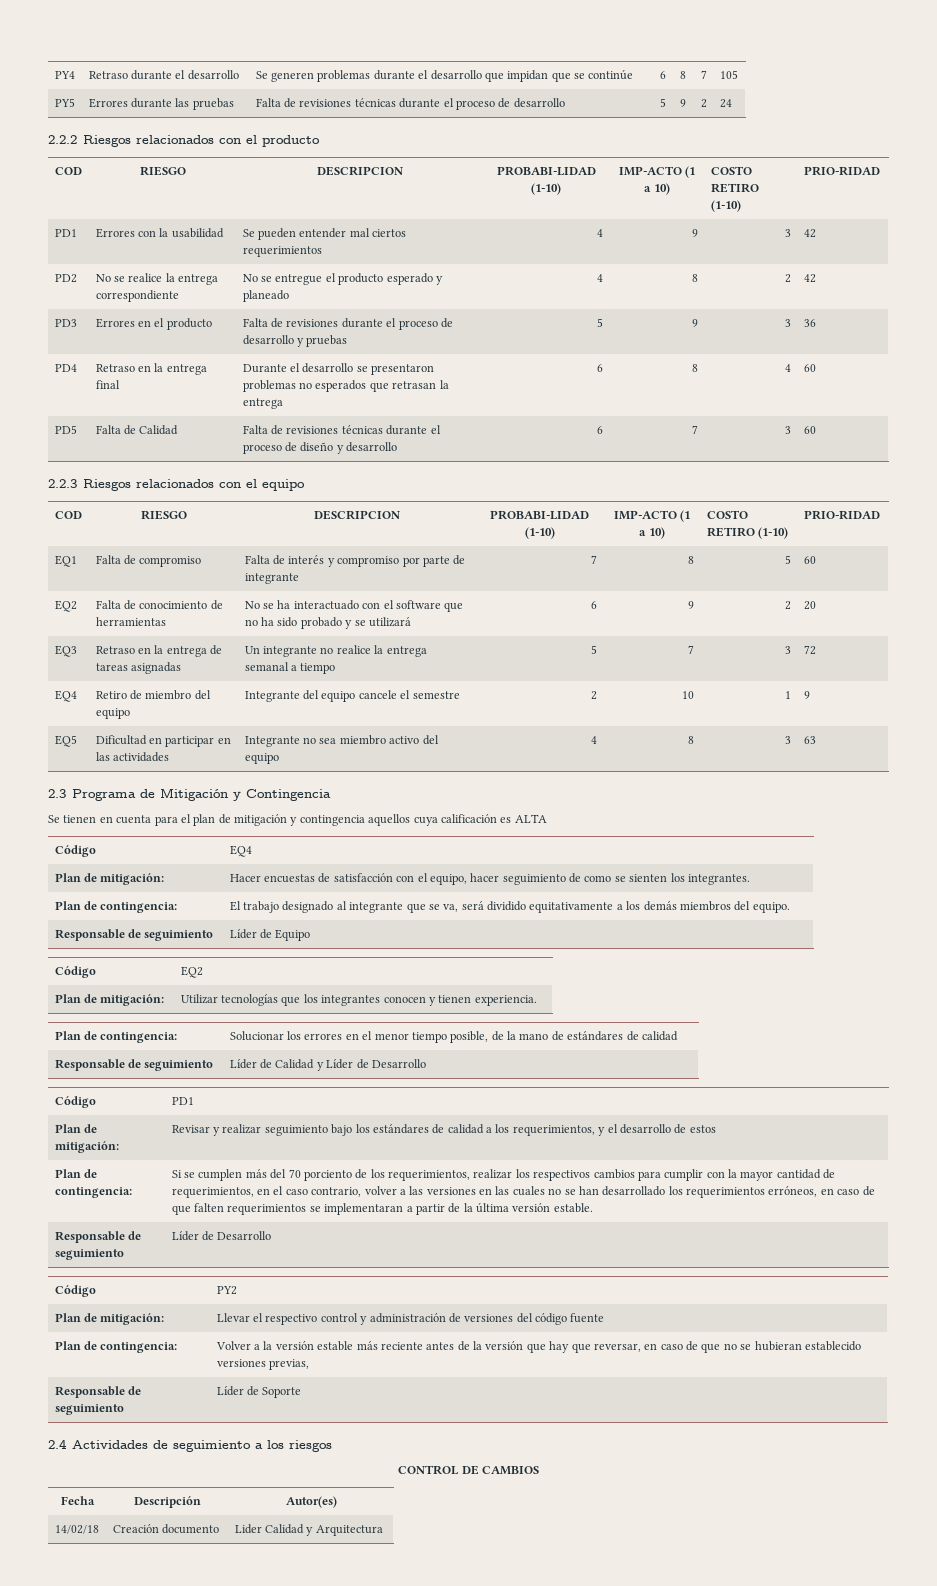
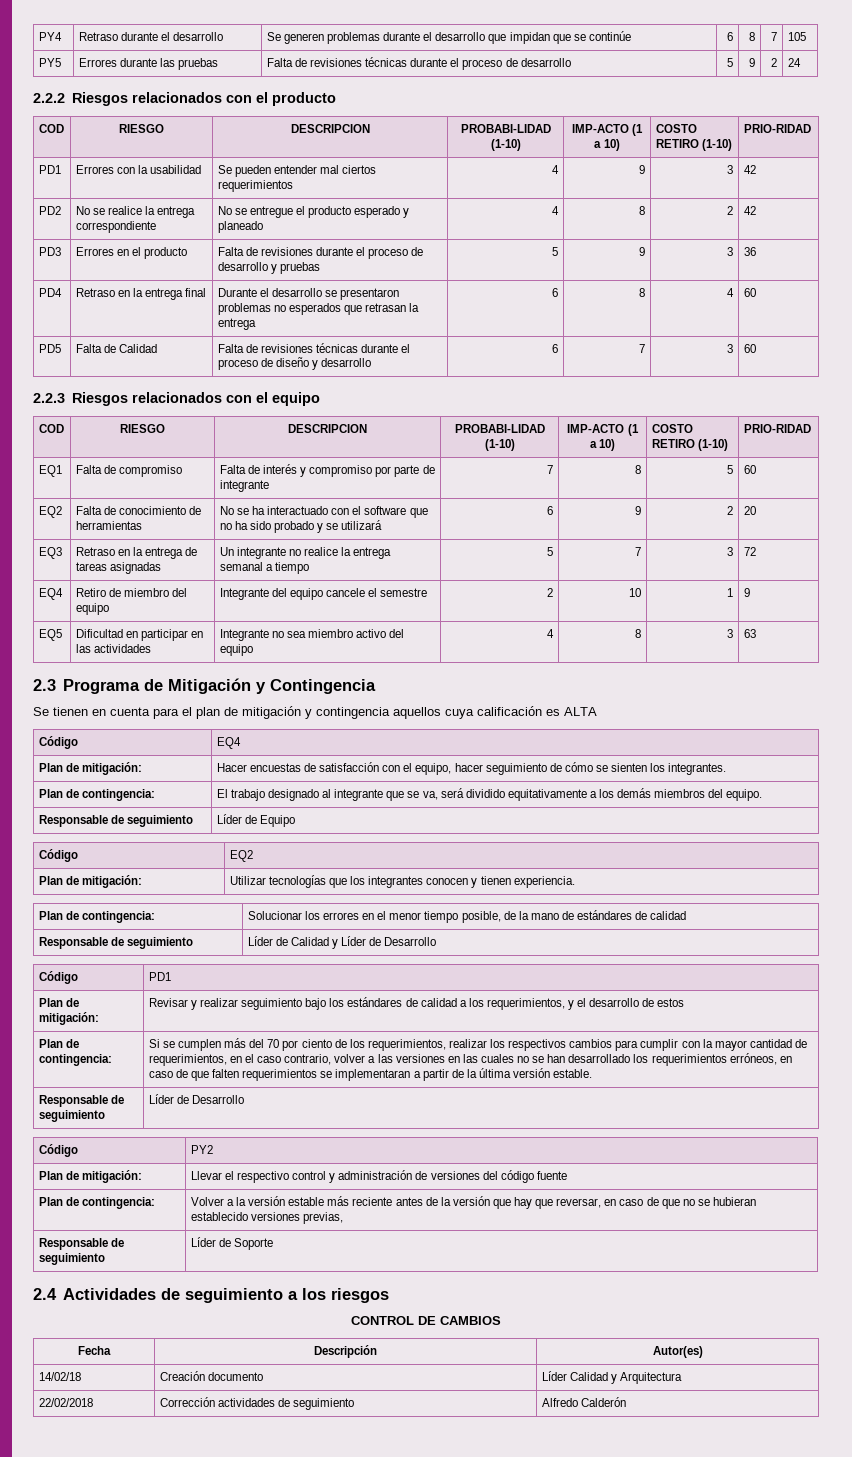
- Plan de mitigación: | Hacer encuestas de satisfacción con el equipo, hacer seguimiento de como se sienten los integrantes.
+ Plan de mitigación: | Hacer encuestas de satisfacción con el equipo, hacer seguimiento de cómo se sienten los integrantes.
- Si se cumplen más del 70 porciento de los requerimientos, realizar los respectivos cambios para cumplir con la mayor cantidad de requerimientos, en el caso contrario, volver a las versiones en las cuales no se han desarrollado los requerimientos erróneos, en caso de que falten requerimientos se implementaran a partir de la última versión estable.
+ Si se cumplen más del 70 por ciento de los requerimientos, realizar los respectivos cambios para cumplir con la mayor cantidad de requerimientos, en el caso contrario, volver a las versiones en las cuales no se han desarrollado los requerimientos erróneos, en caso de que falten requerimientos se implementaran a partir de la última versión estable.
- 14/02/18 | Creación documento | Lider Calidad y Arquitectura
+ 14/02/18 | Creación documento | Líder Calidad y Arquitectura
+ 22/02/2018 | Corrección actividades de seguimiento | Alfredo Calderón

